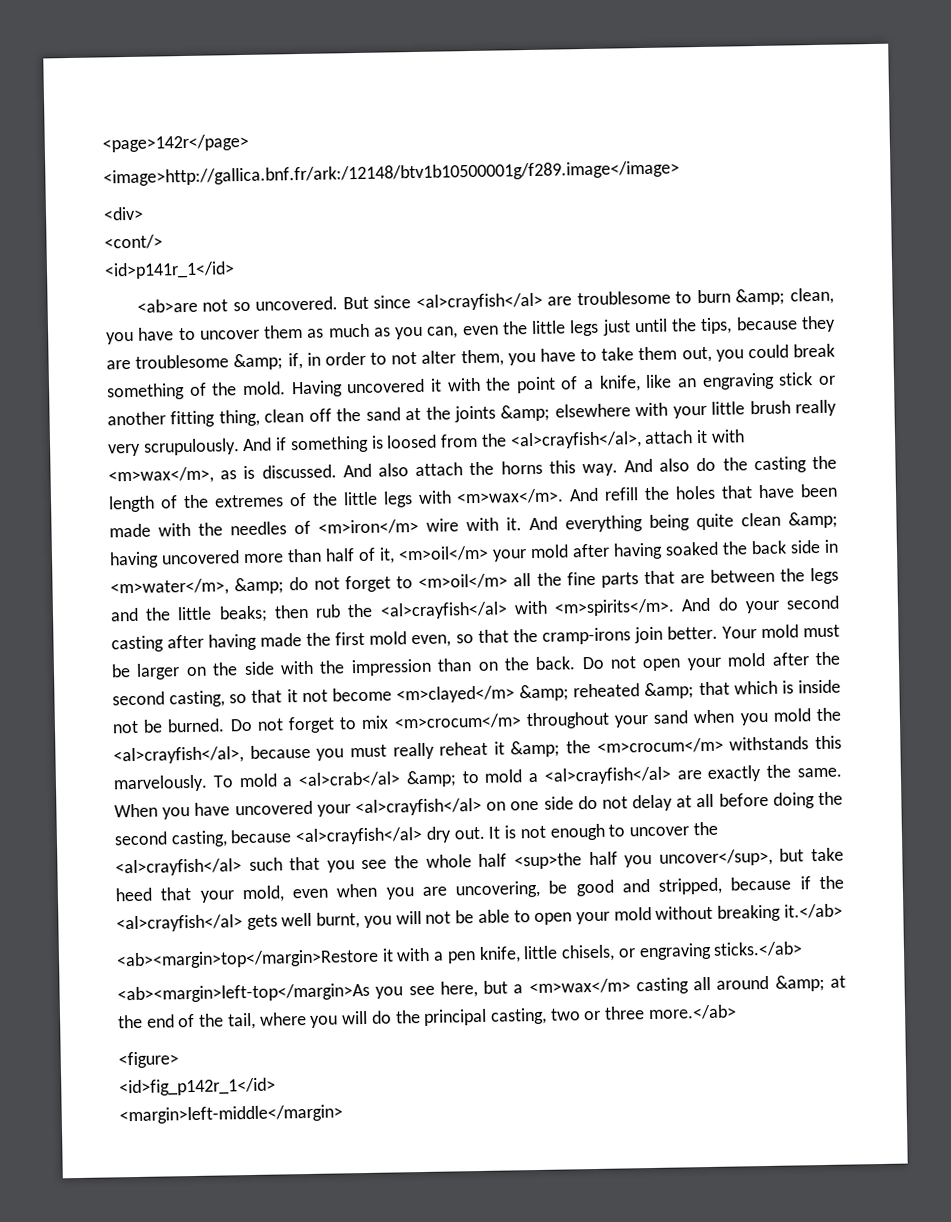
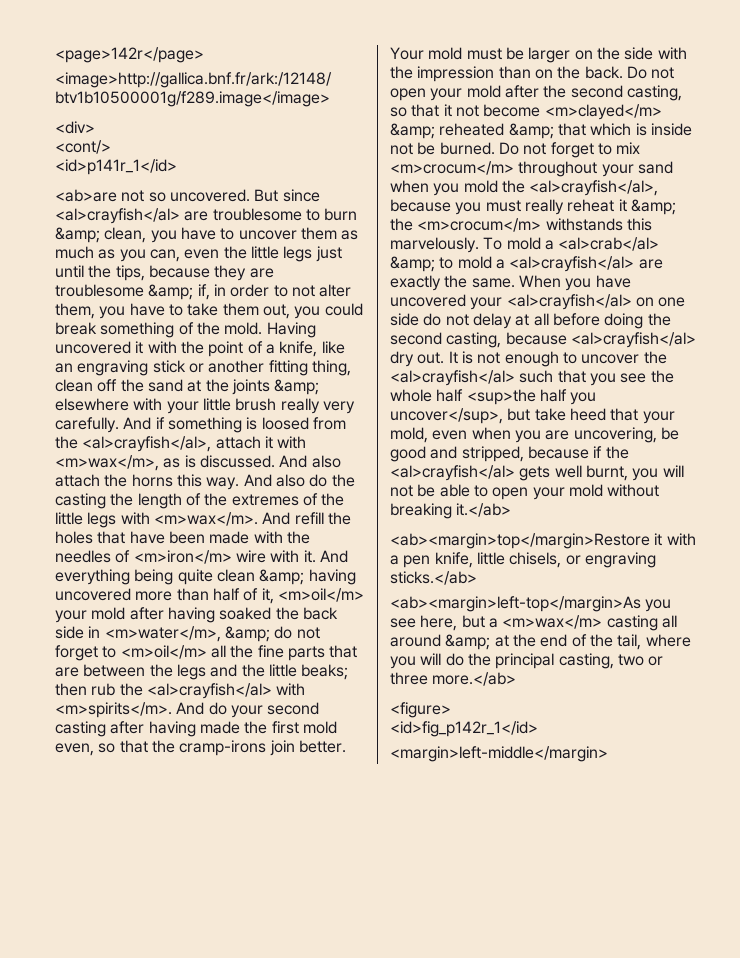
- Having uncovered it with the point of a knife, like an engraving stick or another fitting thing, clean off the sand at the joints &amp; elsewhere with your little brush really very scrupulously.
+ Having uncovered it with the point of a knife, like an engraving stick or another fitting thing, clean off the sand at the joints &amp; elsewhere with your little brush really very carefully.

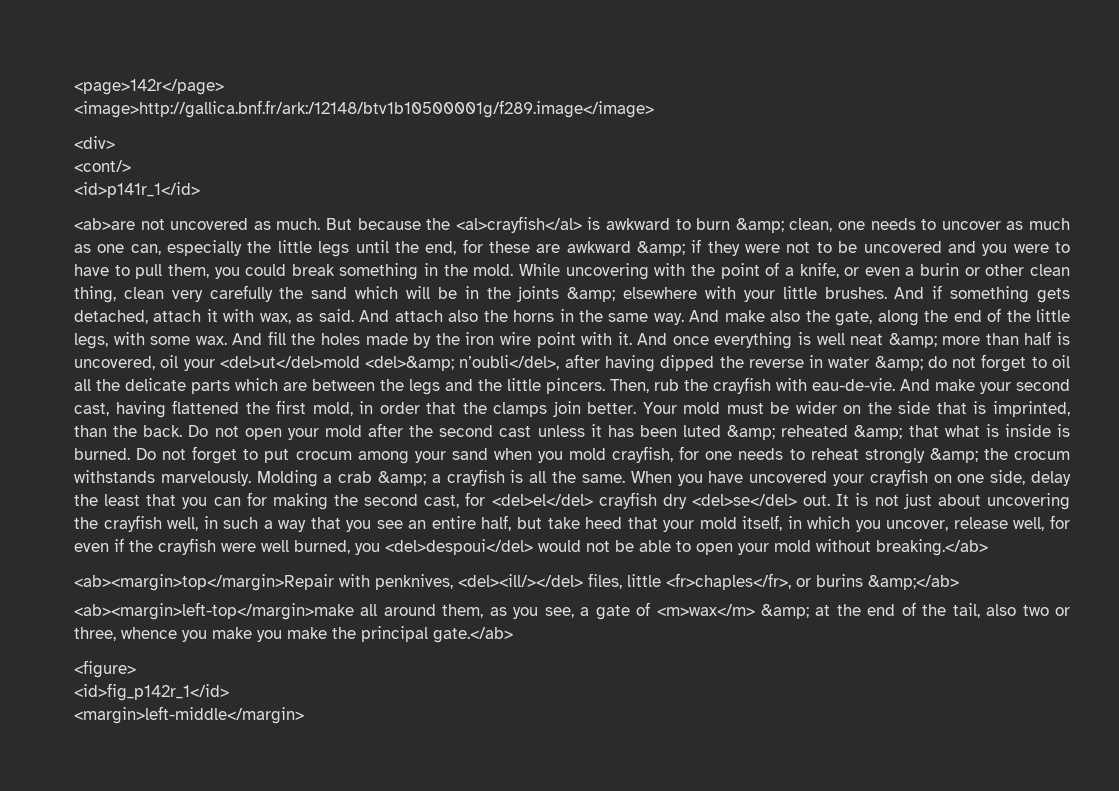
- <ab>are not so uncovered. But since <al>crayfish</al> are troublesome to burn &amp; clean, you have to uncover them as much as you can, even the little legs just until the tips, because they are troublesome &amp; if, in order to not alter them, you have to take them out, you could break something of the mold.
+ <ab>are not uncovered as much. But because the <al>crayfish</al> is awkward to burn &amp; clean, one needs to uncover as much as one can, especially the little legs until the end, for these are awkward &amp; if they were not to be uncovered and you were to have to pull them, you could break something in the mold.
- Having uncovered it with the point of a knife, like an engraving stick or another fitting thing, clean off the sand at the joints &amp; elsewhere with your little brush really very carefully. And if something is loosed from the <al>crayfish</al>, attach it with <m>wax</m>, as is discussed. And also attach the horns this way. And also do the casting the length of the extremes of the little legs with <m>wax</m>. And refill the holes that have been made with the needles of <m>iron</m> wire with it. And everything being quite clean &amp; having uncovered more than half of it, <m>oil</m> your mold after having soaked the back side in <m>water</m>, &amp; do not forget to <m>oil</m> all the fine parts that are between the legs and the little beaks; then rub the <al>crayfish</al> with <m>spirits</m>. And do your second casting after having made the first mold even, so that the cramp-irons join better.
+ While uncovering with the point of a knife, or even a burin or other clean thing, clean very carefully the sand which will be in the joints &amp; elsewhere with your little brushes. And if something gets detached, attach it with wax, as said. And attach also the horns in the same way. And make also the gate, along the end of the little legs, with some wax. And fill the holes made by the iron wire point with it. And once everything is well neat &amp; more than half is uncovered, oil your <del>ut</del>mold <del>&amp; n’oubli</del>, after having dipped the reverse in water &amp; do not forget to oil all the delicate parts which are between the legs and the little pincers. Then, rub the crayfish with eau-de-vie. And make your second cast, having flattened the first mold, in order that the clamps join better.
- Your mold must be larger on the side with the impression than on the back.
+ Your mold must be wider on the side that is imprinted, than the back.
- Do not open your mold after the second casting, so that it not become <m>clayed</m> &amp; reheated &amp; that which is inside not be burned.
+ Do not open your mold after the second cast unless it has been luted &amp; reheated &amp; that what is inside is burned.
- Do not forget to mix <m>crocum</m> throughout your sand when you mold the <al>crayfish</al>, because you must really reheat it &amp; the <m>crocum</m> withstands this marvelously. To mold a <al>crab</al> &amp; to mold a <al>crayfish</al> are exactly the same.
+ Do not forget to put crocum among your sand when you mold crayfish, for one needs to reheat strongly &amp; the crocum withstands marvelously. Molding a crab &amp; a crayfish is all the same.
- When you have uncovered your <al>crayfish</al> on one side do not delay at all before doing the second casting, because <al>crayfish</al> dry out. It is not enough to uncover the <al>crayfish</al> such that you see the whole half <sup>the half you uncover</sup>, but take heed that your mold, even when you are uncovering, be good and stripped, because if the <al>crayfish</al> gets well burnt, you will not be able to open your mold without breaking it.</ab>
- <ab><margin>top</margin>Restore it with a pen knife, little chisels, or engraving sticks.</ab>
- <ab><margin>left-top</margin>As you see here, but a <m>wax</m> casting all around &amp; at the end of the tail, where you will do the principal casting, two or three more.</ab>
+ When you have uncovered your crayfish on one side, delay the least that you can for making the second cast, for <del>el</del> crayfish dry <del>se</del> out. It is not just about uncovering the crayfish well, in such a way that you see an entire half, but take heed that your mold itself, in which you uncover, release well, for even if the crayfish were well burned, you <del>despoui</del> would not be able to open your mold without breaking.</ab>
+ <ab><margin>top</margin>Repair with penknives, <del><ill/></del> files, little <fr>chaples</fr>, or burins &amp;</ab>
+ <ab><margin>left-top</margin>make all around them, as you see, a gate of <m>wax</m> &amp; at the end of the tail, also two or three, whence you make you make the principal gate.</ab>

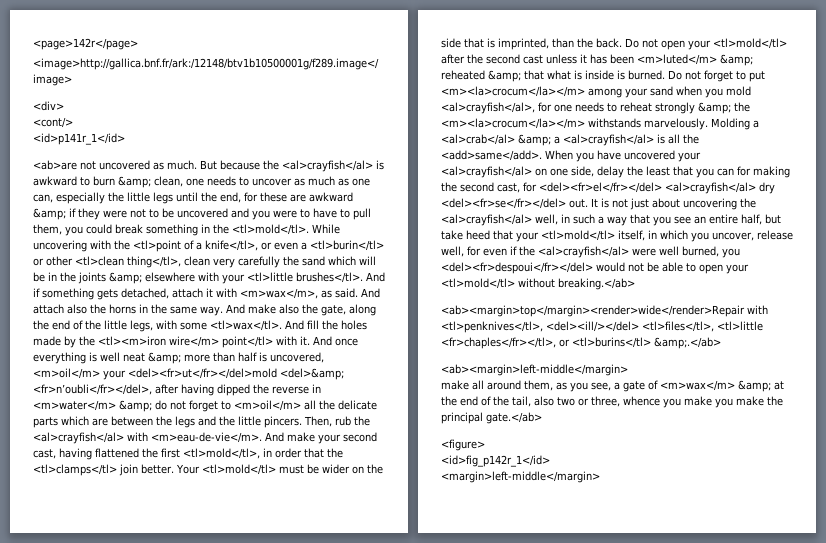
- But because the <al>crayfish</al> is awkward to burn &amp; clean, one needs to uncover as much as one can, especially the little legs until the end, for these are awkward &amp; if they were not to be uncovered and you were to have to pull them, you could break something in the mold.
+ But because the <al>crayfish</al> is awkward to burn &amp; clean, one needs to uncover as much as one can, especially the little legs until the end, for these are awkward &amp; if they were not to be uncovered and you were to have to pull them, you could break something in the <tl>mold</tl>.
- While uncovering with the point of a knife, or even a burin or other clean thing, clean very carefully the sand which will be in the joints &amp; elsewhere with your little brushes.
+ While uncovering with the <tl>point of a knife</tl>, or even a <tl>burin</tl> or other <tl>clean thing</tl>, clean very carefully the sand which will be in the joints &amp; elsewhere with your <tl>little brushes</tl>.
- And if something gets detached, attach it with wax, as said.
+ And if something gets detached, attach it with <m>wax</m>, as said.
- And make also the gate, along the end of the little legs, with some wax.
+ And make also the gate, along the end of the little legs, with some <tl>wax</tl>.
- And fill the holes made by the iron wire point with it.
+ And fill the holes made by the <tl><m>iron wire</m> point</tl> with it.
- And once everything is well neat &amp; more than half is uncovered, oil your <del>ut</del>mold <del>&amp; n’oubli</del>, after having dipped the reverse in water &amp; do not forget to oil all the delicate parts which are between the legs and the little pincers.
+ And once everything is well neat &amp; more than half is uncovered, <m>oil</m> your <del><fr>ut</fr></del>mold <del>&amp; <fr>n’oubli</fr></del>, after having dipped the reverse in <m>water</m> &amp; do not forget to <m>oil</m> all the delicate parts which are between the legs and the little pincers.
- Then, rub the crayfish with eau-de-vie.
+ Then, rub the <al>crayfish</al> with <m>eau-de-vie</m>.
- And make your second cast, having flattened the first mold, in order that the clamps join better.
+ And make your second cast, having flattened the first <tl>mold</tl>, in order that the <tl>clamps</tl> join better.
- Your mold must be wider on the side that is imprinted, than the back.
+ Your <tl>mold</tl> must be wider on the side that is imprinted, than the back.
- Do not open your mold after the second cast unless it has been luted &amp; reheated &amp; that what is inside is burned.
+ Do not open your <tl>mold</tl> after the second cast unless it has been <m>luted</m> &amp; reheated &amp; that what is inside is burned.
- Do not forget to put crocum among your sand when you mold crayfish, for one needs to reheat strongly &amp; the crocum withstands marvelously.
+ Do not forget to put <m><la>crocum</la></m> among your sand when you mold <al>crayfish</al>, for one needs to reheat strongly &amp; the <m><la>crocum</la></m> withstands marvelously.
- Molding a crab &amp; a crayfish is all the same.
+ Molding a <al>crab</al> &amp; a <al>crayfish</al> is all the <add>same</add>.
- When you have uncovered your crayfish on one side, delay the least that you can for making the second cast, for <del>el</del> crayfish dry <del>se</del> out.
+ When you have uncovered your <al>crayfish</al> on one side, delay the least that you can for making the second cast, for <del><fr>el</fr></del> <al>crayfish</al> dry <del><fr>se</fr></del> out.
- It is not just about uncovering the crayfish well, in such a way that you see an entire half, but take heed that your mold itself, in which you uncover, release well, for even if the crayfish were well burned, you <del>despoui</del> would not be able to open your mold without breaking.</ab>
+ It is not just about uncovering the <al>crayfish</al> well, in such a way that you see an entire half, but take heed that your <tl>mold</tl> itself, in which you uncover, release well, for even if the <al>crayfish</al> were well burned, you <del><fr>despoui</fr></del> would not be able to open your <tl>mold</tl> without breaking.</ab>
- <ab><margin>top</margin>Repair with penknives, <del><ill/></del> files, little <fr>chaples</fr>, or burins &amp;</ab>
- <ab><margin>left-top</margin>make all around them, as you see, a gate of <m>wax</m> &amp; at the end of the tail, also two or three, whence you make you make the principal gate.</ab>
+ <ab><margin>top</margin><render>wide</render>Repair with <tl>penknives</tl>, <del><ill/></del> <tl>files</tl>, <tl>little <fr>chaples</fr></tl>, or <tl>burins</tl> &amp;.</ab>
+ <ab><margin>left-middle</margin>
+ make all around them, as you see, a gate of <m>wax</m> &amp; at the end of the tail, also two or three, whence you make you make the principal gate.</ab>

